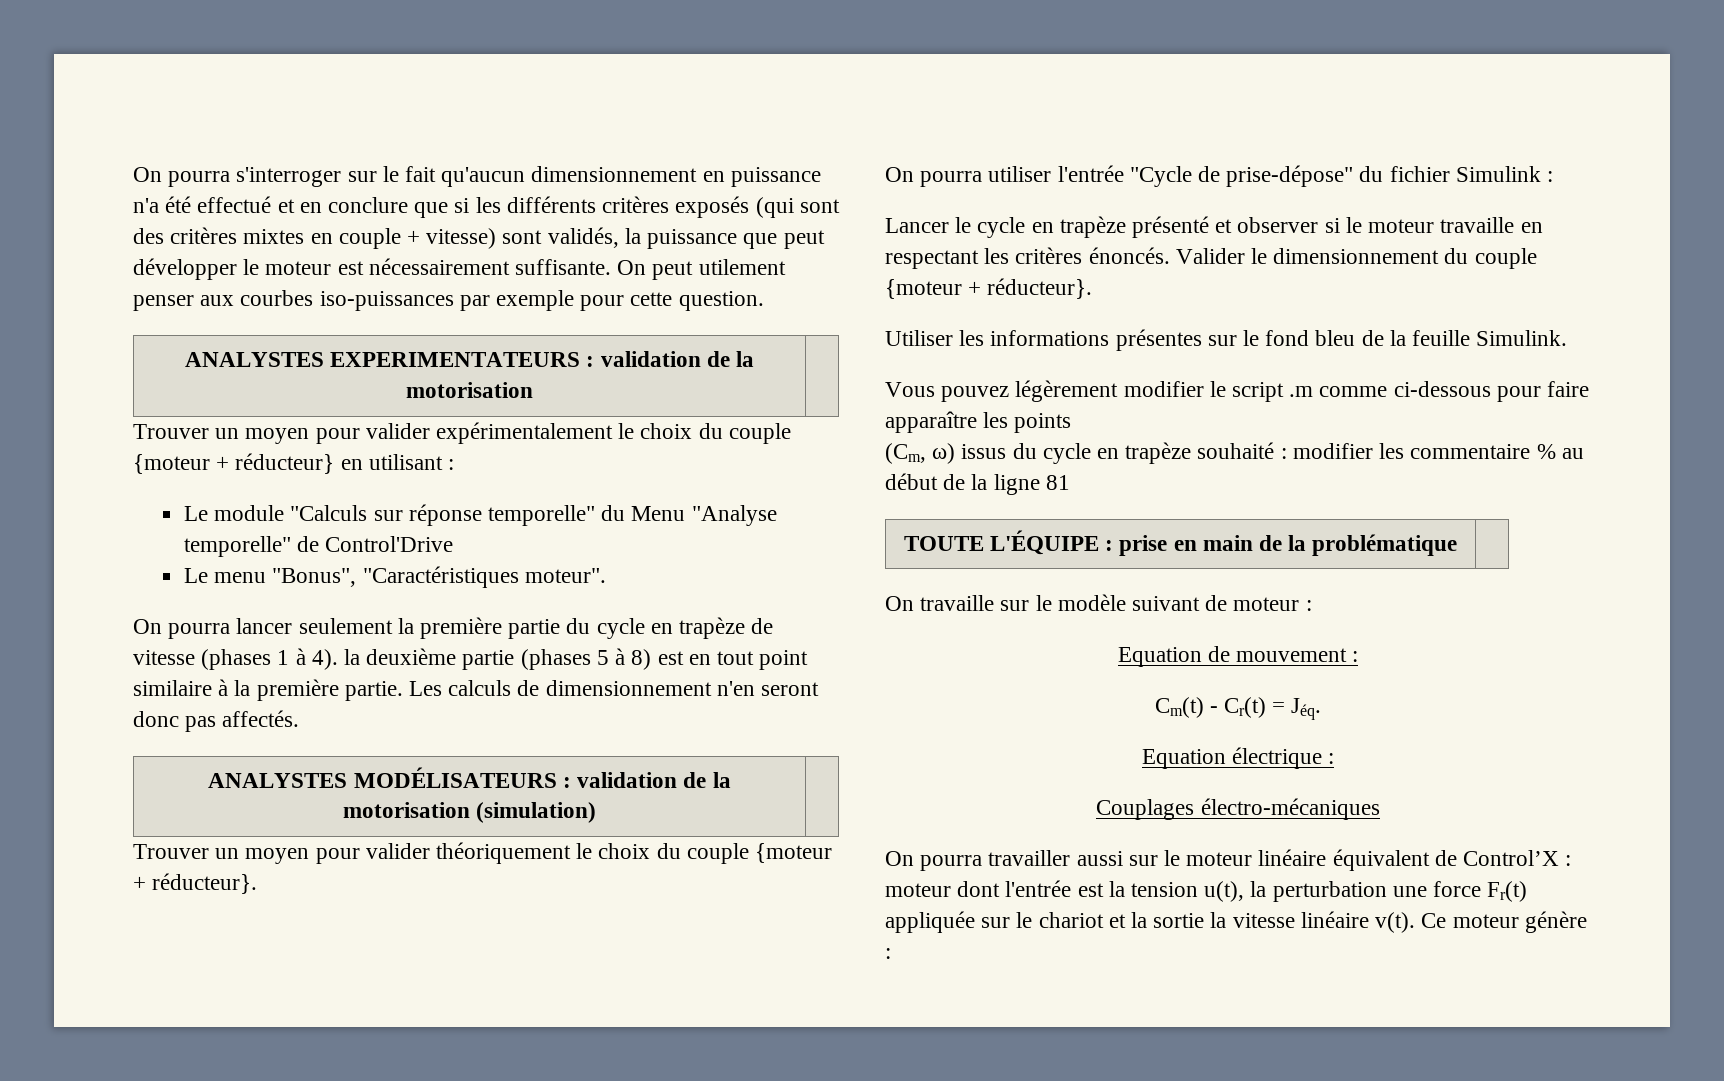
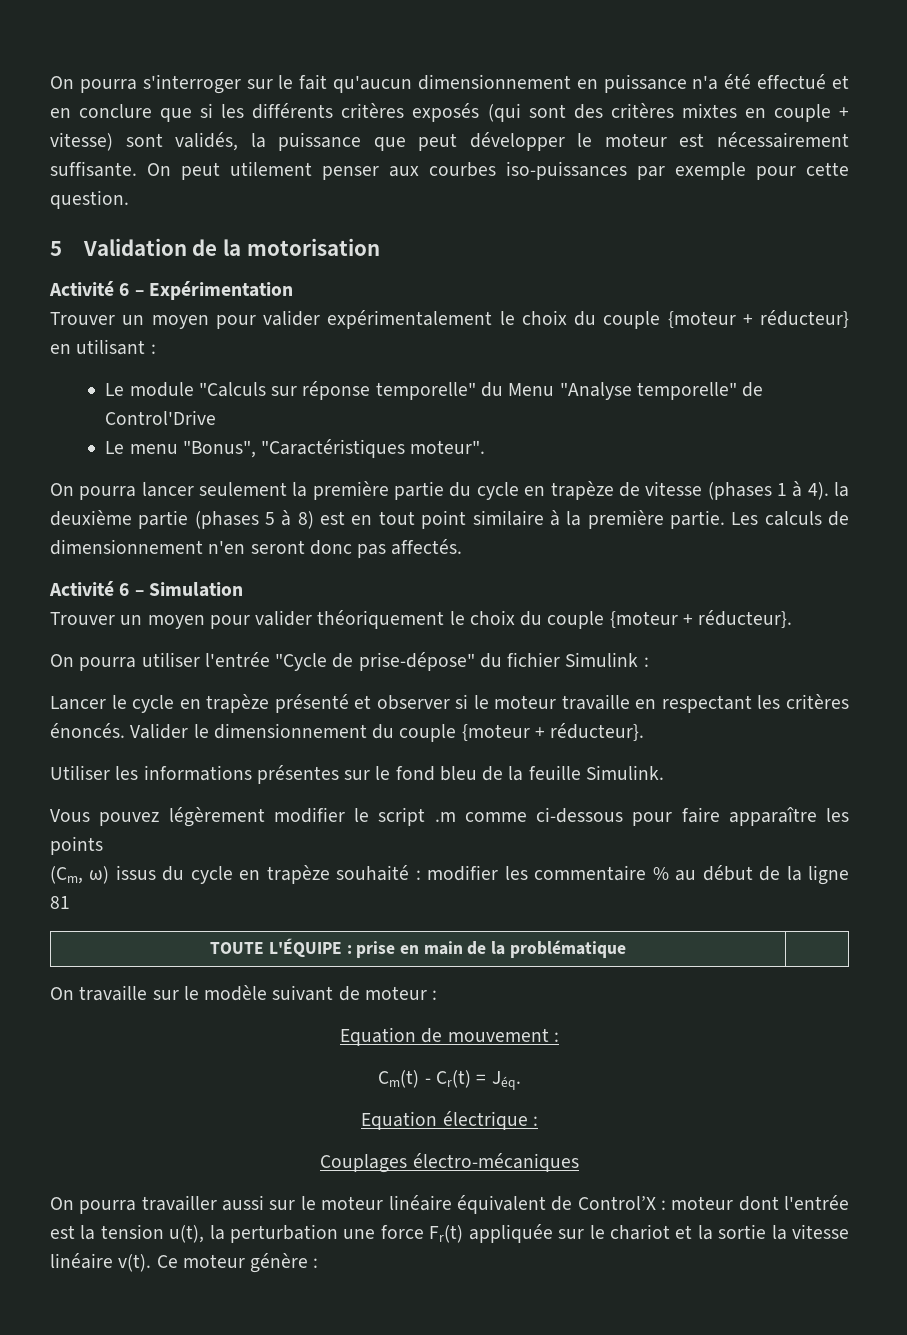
- ANALYSTES EXPERIMENTATEURS : validation de la motorisation |
+ 5 Validation de la motorisation
+ Activité 6 – Expérimentation
- ANALYSTES MODÉLISATEURS : validation de la motorisation (simulation) |
+ Activité 6 – Simulation

